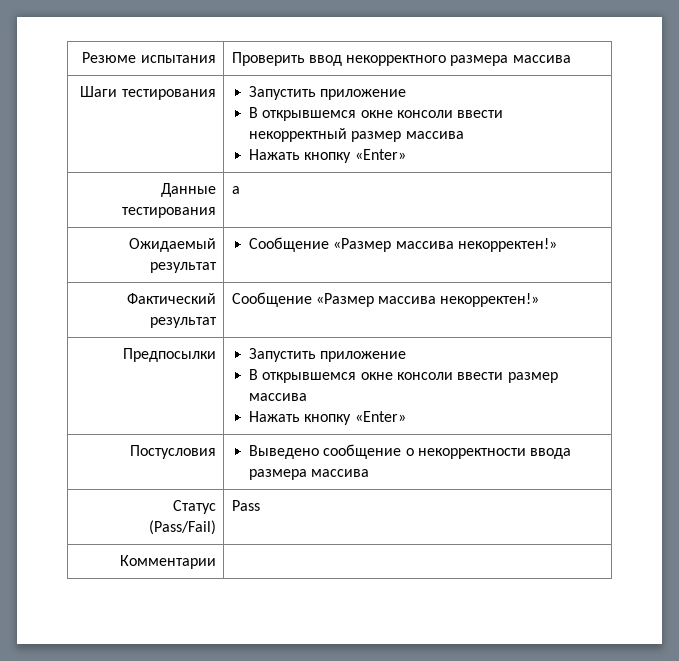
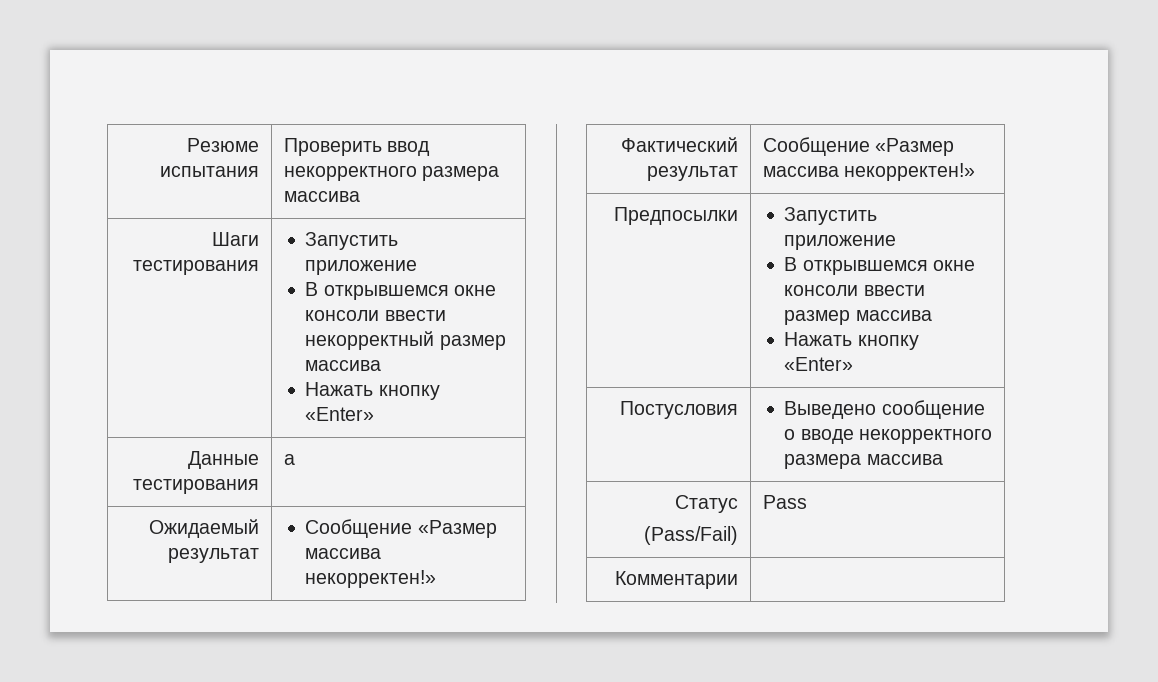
- Постусловия | Выведено сообщение о некорректности ввода размера массива
+ Постусловия | Выведено сообщение о вводе некорректного размера массива

